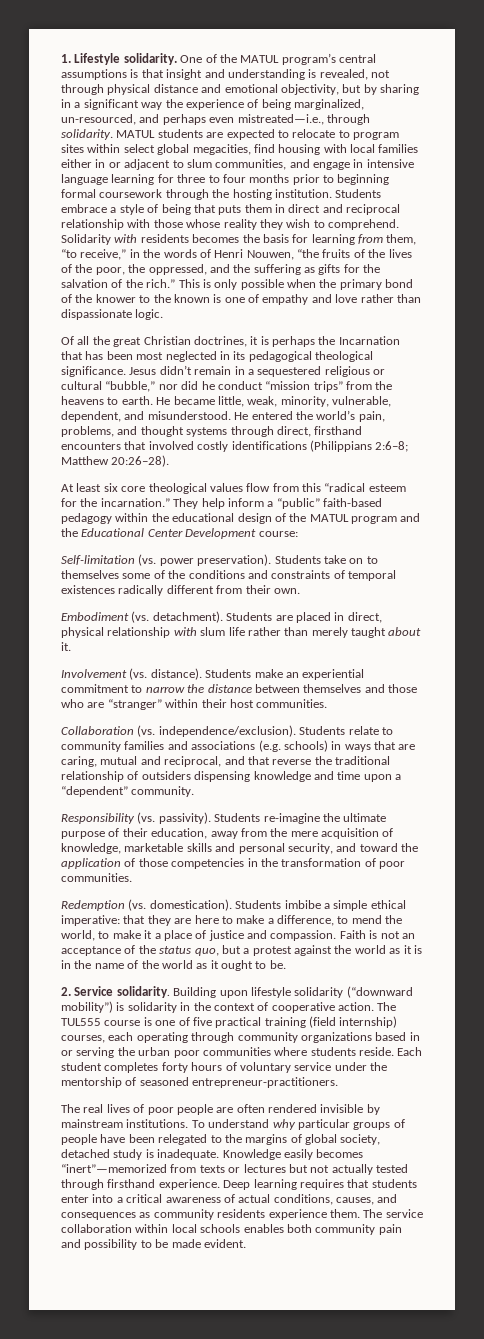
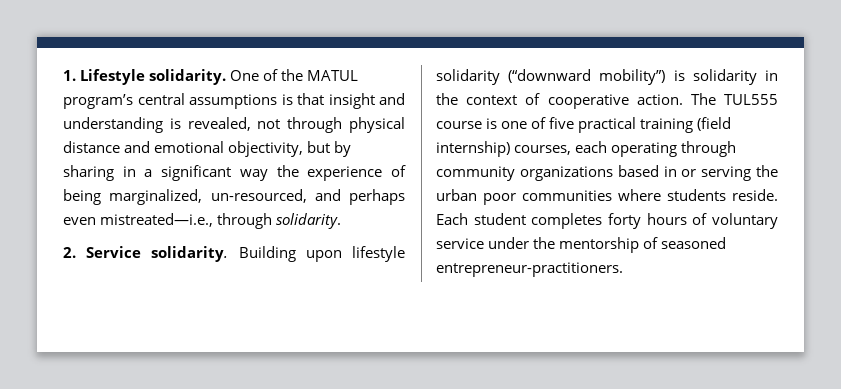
- MATUL students are expected to relocate to program sites within select global megacities, find housing with local families either in or adjacent to slum communities, and engage in intensive language learning for three to four months prior to beginning formal coursework through the hosting institution. Students embrace a style of being that puts them in direct and reciprocal relationship with those whose reality they wish to comprehend. Solidarity with residents becomes the basis for learning from them, “to receive,” in the words of Henri Nouwen, “the fruits of the lives of the poor, the oppressed, and the suffering as gifts for the salvation of the rich.” This is only possible when the primary bond of the knower to the known is one of empathy and love rather than dispassionate logic.
- Of all the great Christian doctrines, it is perhaps the Incarnation that has been most neglected in its pedagogical theological significance. Jesus didn’t remain in a sequestered religious or cultural “bubble,” nor did he conduct “mission trips” from the heavens to earth. He became little, weak, minority, vulnerable, dependent, and misunderstood. He entered the world’s pain, problems, and thought systems through direct, firsthand encounters that involved costly identifications (Philippians 2:6–8; Matthew 20:26–28).
- At least six core theological values flow from this “radical esteem for the incarnation.” They help inform a “public” faith-based pedagogy within the educational design of the MATUL program and the Educational Center Development course:
- Self-limitation (vs. power preservation). Students take on to themselves some of the conditions and constraints of temporal existences radically different from their own.
- Embodiment (vs. detachment). Students are placed in direct, physical relationship with slum life rather than merely taught about it.
- Involvement (vs. distance). Students make an experiential commitment to narrow the distance between themselves and those who are “stranger” within their host communities.
- Collaboration (vs. independence/exclusion). Students relate to community families and associations (e.g. schools) in ways that are caring, mutual and reciprocal, and that reverse the traditional relationship of outsiders dispensing knowledge and time upon a “dependent” community.
- Responsibility (vs. passivity). Students re-imagine the ultimate purpose of their education, away from the mere acquisition of knowledge, marketable skills and personal security, and toward the application of those competencies in the transformation of poor communities.
- Redemption (vs. domestication). Students imbibe a simple ethical imperative: that they are here to make a difference, to mend the world, to make it a place of justice and compassion. Faith is not an acceptance of the status quo, but a protest against the world as it is in the name of the world as it ought to be.
- The real lives of poor people are often rendered invisible by mainstream institutions. To understand why particular groups of people have been relegated to the margins of global society, detached study is inadequate. Knowledge easily becomes “inert”—memorized from texts or lectures but not actually tested through firsthand experience. Deep learning requires that students enter into a critical awareness of actual conditions, causes, and consequences as community residents experience them. The service collaboration within local schools enables both community pain and possibility to be made evident.

